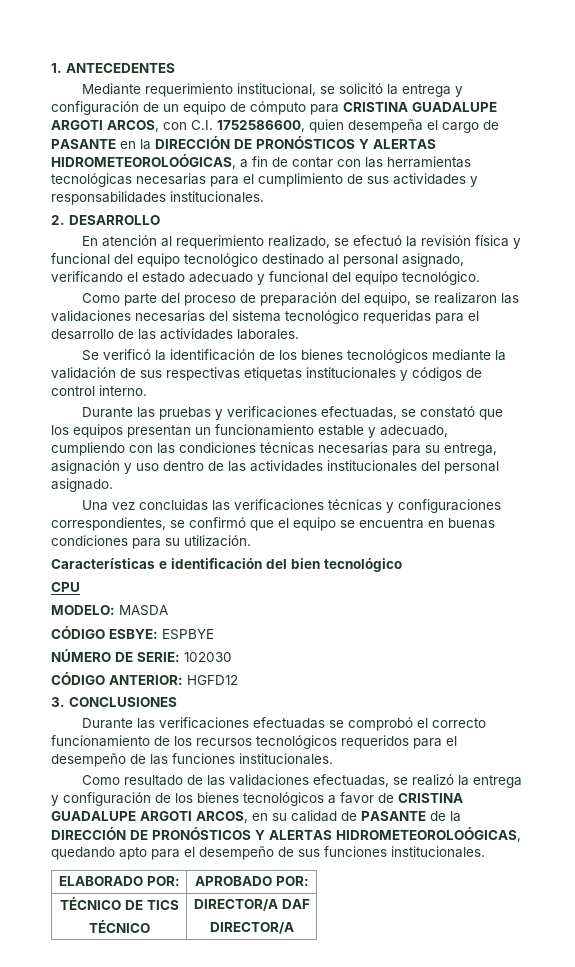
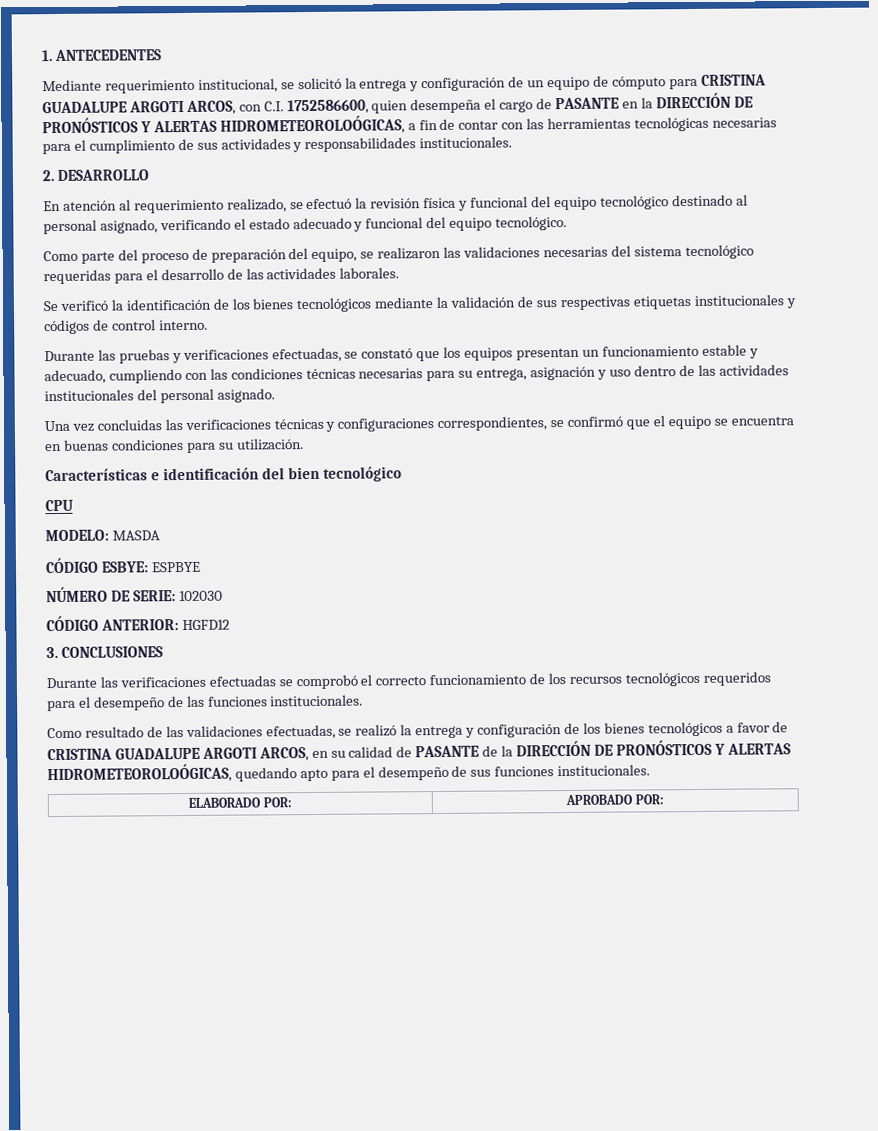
- TÉCNICO DE TICS
- TÉCNICO | DIRECTOR/A DAF
- DIRECTOR/A

